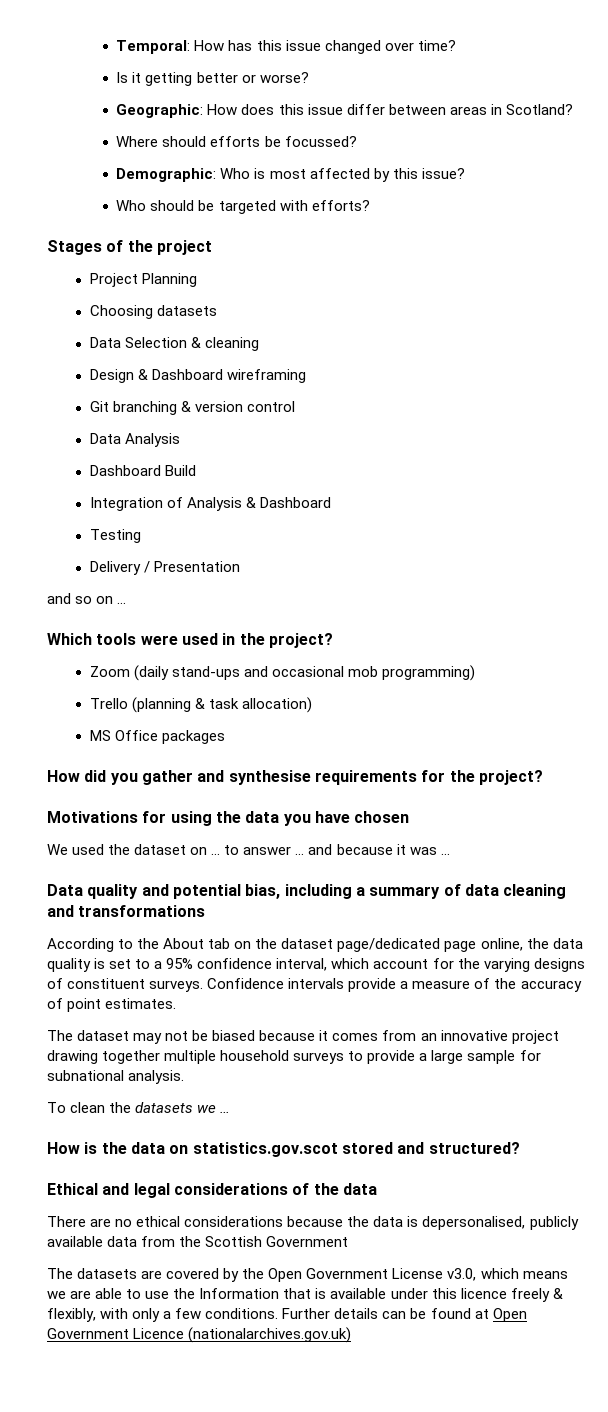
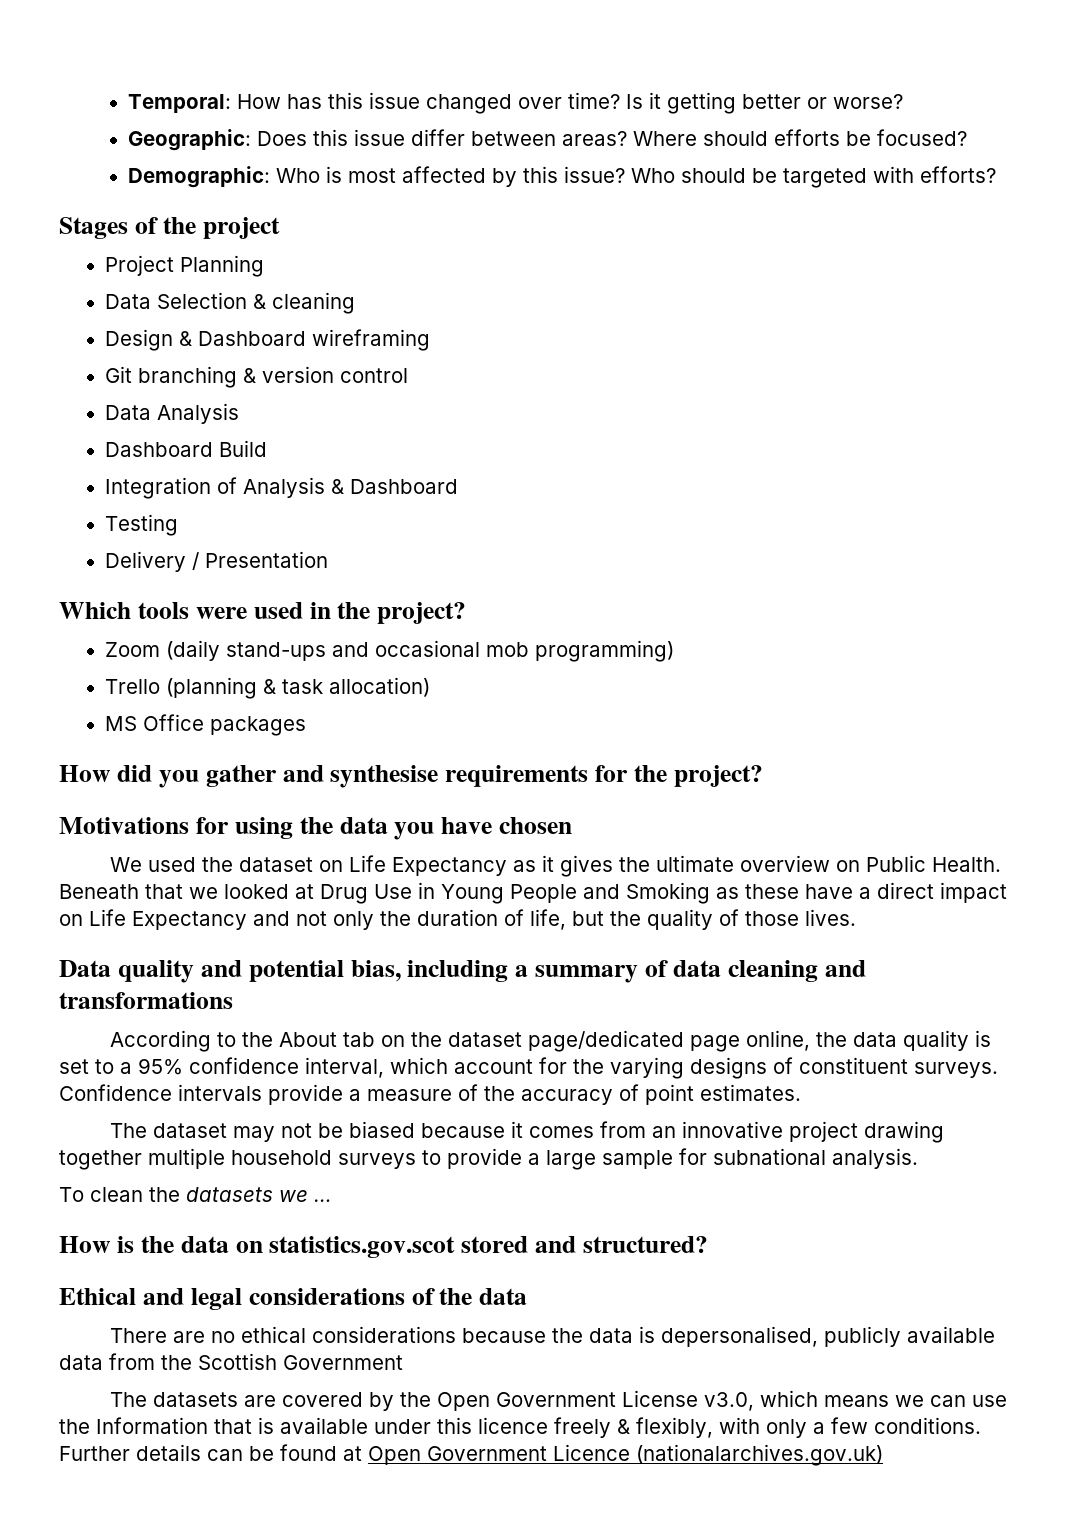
- Temporal: How has this issue changed over time?
- Is it getting better or worse?
+ Temporal: How has this issue changed over time? Is it getting better or worse?
- Geographic: How does this issue differ between areas in Scotland?
- Where should efforts be focussed?
+ Geographic: Does this issue differ between areas? Where should efforts be focused?
- Demographic: Who is most affected by this issue?
- Who should be targeted with efforts?
+ Demographic: Who is most affected by this issue? Who should be targeted with efforts?
- Choosing datasets
- and so on …
- We used the dataset on … to answer … and because it was …
+ We used the dataset on Life Expectancy as it gives the ultimate overview on Public Health. Beneath that we looked at Drug Use in Young People and Smoking as these have a direct impact on Life Expectancy and not only the duration of life, but the quality of those lives.
- The datasets are covered by the Open Government License v3.0, which means we are able to use the Information that is available under this licence freely & flexibly, with only a few conditions.
+ The datasets are covered by the Open Government License v3.0, which means we can use the Information that is available under this licence freely & flexibly, with only a few conditions.

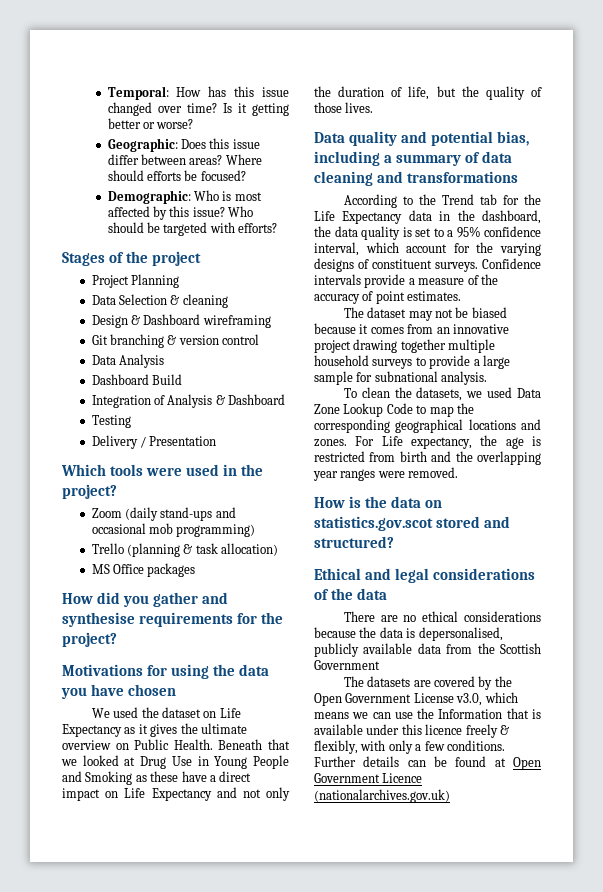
- According to the About tab on the dataset page/dedicated page online, the data quality is set to a 95% confidence interval, which account for the varying designs of constituent surveys.
+ According to the Trend tab for the Life Expectancy data in the dashboard, the data quality is set to a 95% confidence interval, which account for the varying designs of constituent surveys.
- To clean the datasets we …
+ To clean the datasets, we used Data Zone Lookup Code to map the corresponding geographical locations and zones. For Life expectancy, the age is restricted from birth and the overlapping year ranges were removed.

